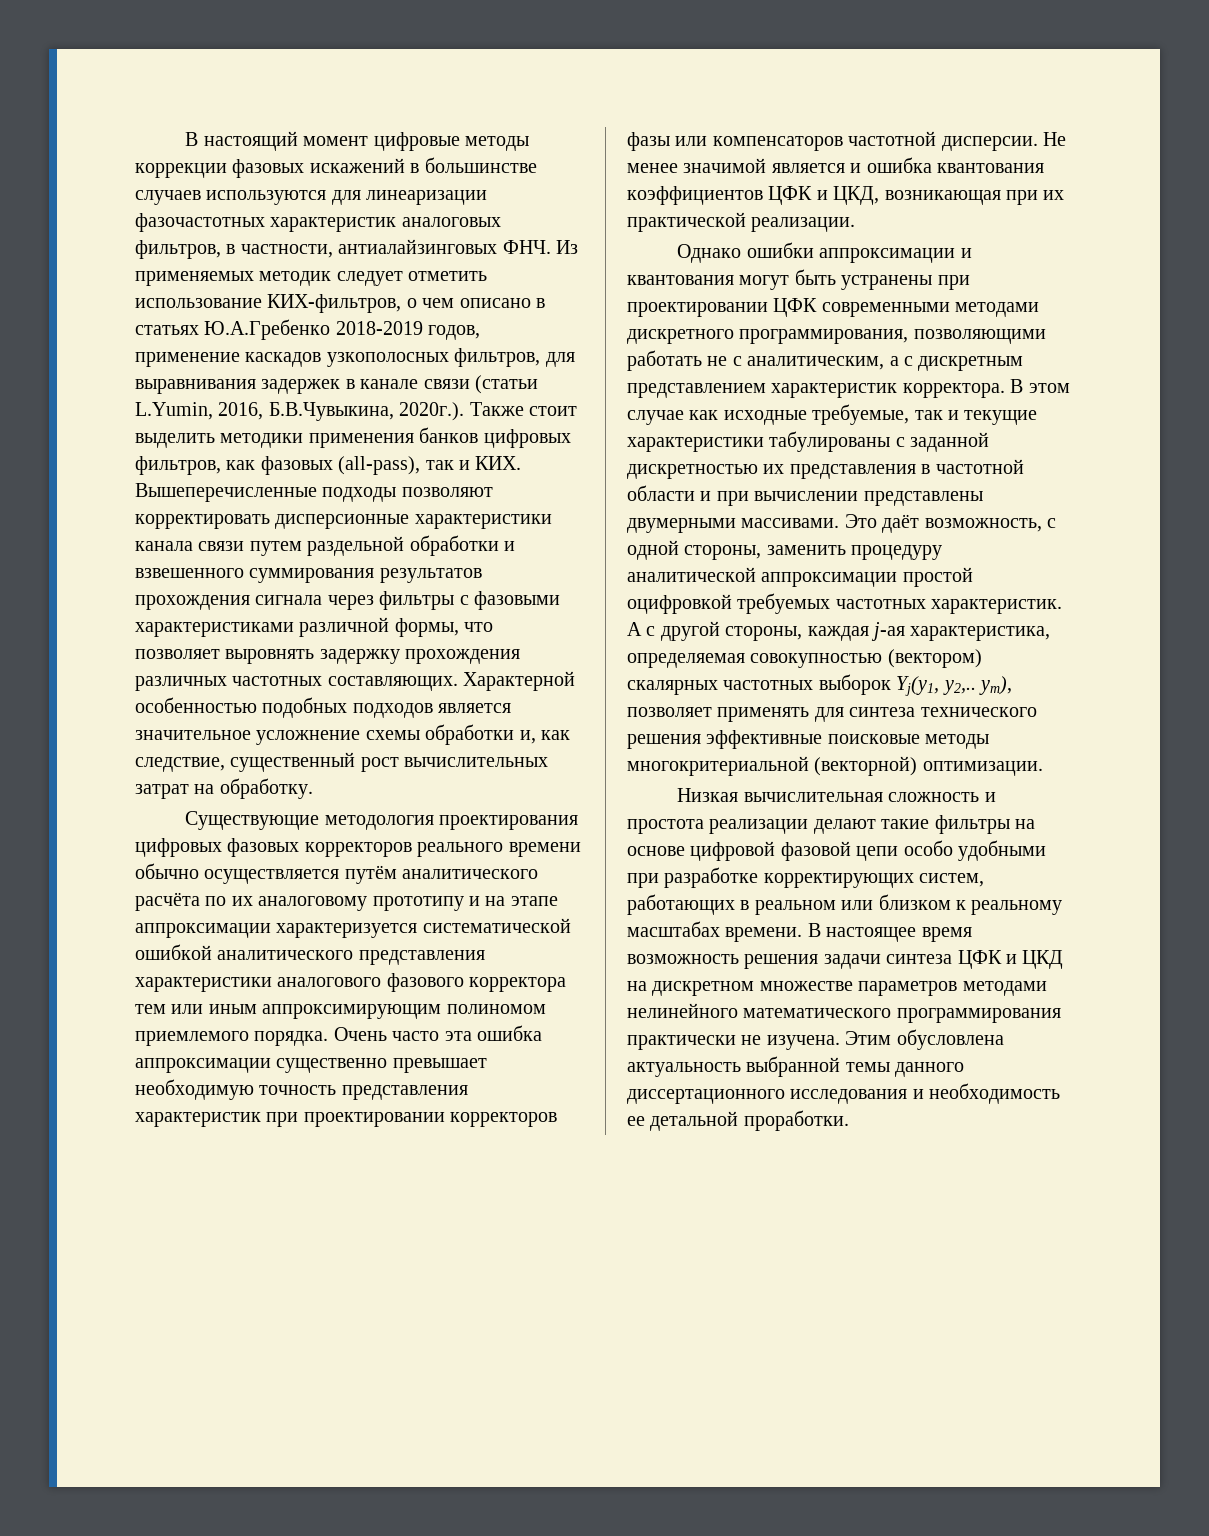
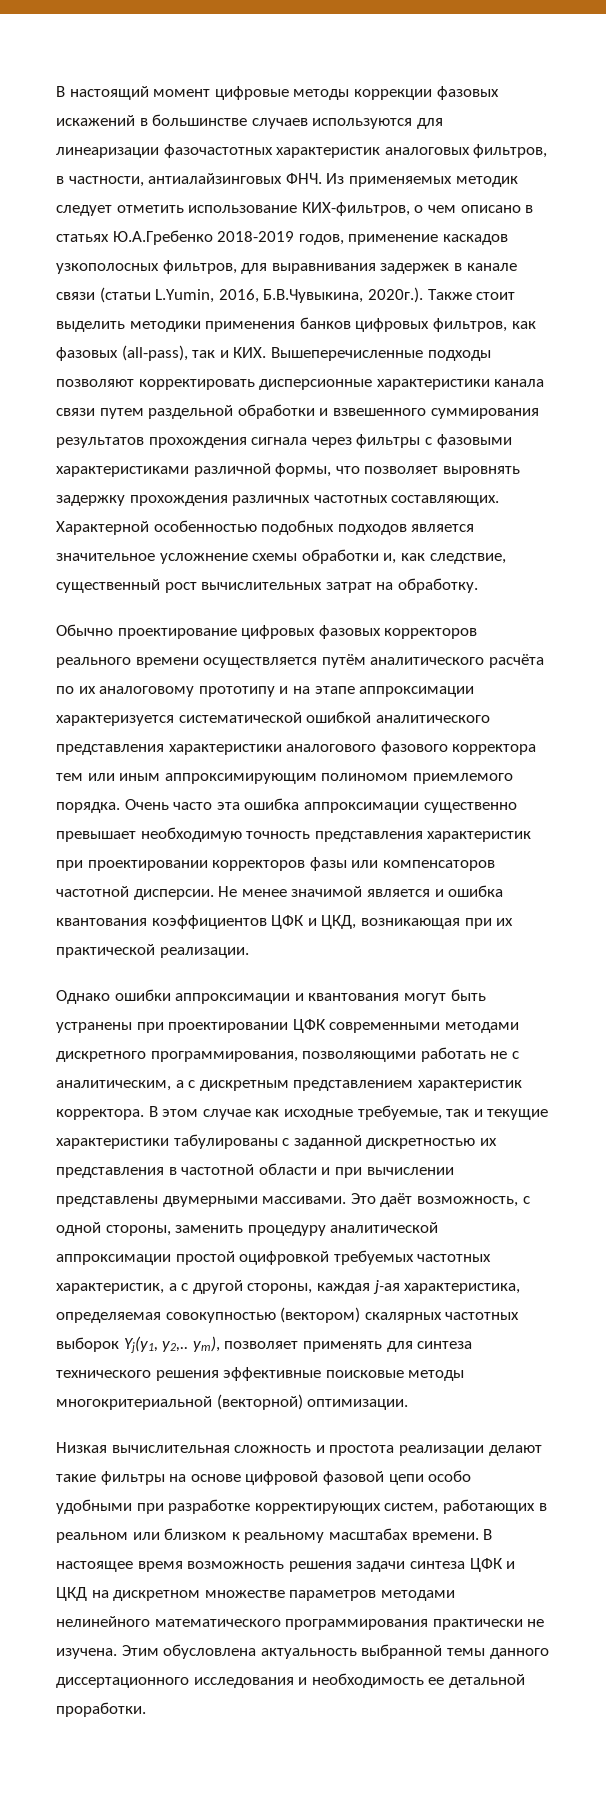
- Существующие методология проектирования цифровых фазовых корректоров реального времени обычно осуществляется путём аналитического расчёта по их аналоговому прототипу и на этапе аппроксимации характеризуется систематической ошибкой аналитического представления характеристики аналогового фазового корректора тем или иным аппроксимирующим полиномом приемлемого порядка.
+ Обычно проектирование цифровых фазовых корректоров реального времени осуществляется путём аналитического расчёта по их аналоговому прототипу и на этапе аппроксимации характеризуется систематической ошибкой аналитического представления характеристики аналогового фазового корректора тем или иным аппроксимирующим полиномом приемлемого порядка.
- Это даёт возможность, с одной стороны, заменить процедуру аналитической аппроксимации простой оцифровкой требуемых частотных характеристик. А с другой стороны, каждая j-ая характеристика, определяемая совокупностью (вектором) скалярных частотных выборок Yj(y1, y2,.. ym), позволяет применять для синтеза технического решения эффективные поисковые методы многокритериальной (векторной) оптимизации.
+ Это даёт возможность, с одной стороны, заменить процедуру аналитической аппроксимации простой оцифровкой требуемых частотных характеристик, а с другой стороны, каждая j-ая характеристика, определяемая совокупностью (вектором) скалярных частотных выборок Yj(y1, y2,.. ym), позволяет применять для синтеза технического решения эффективные поисковые методы многокритериальной (векторной) оптимизации.

